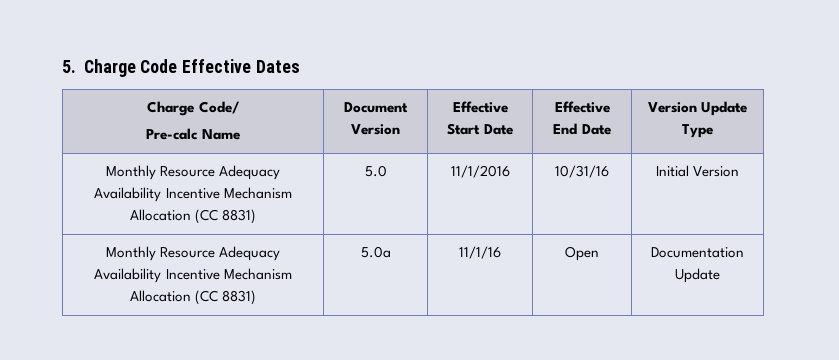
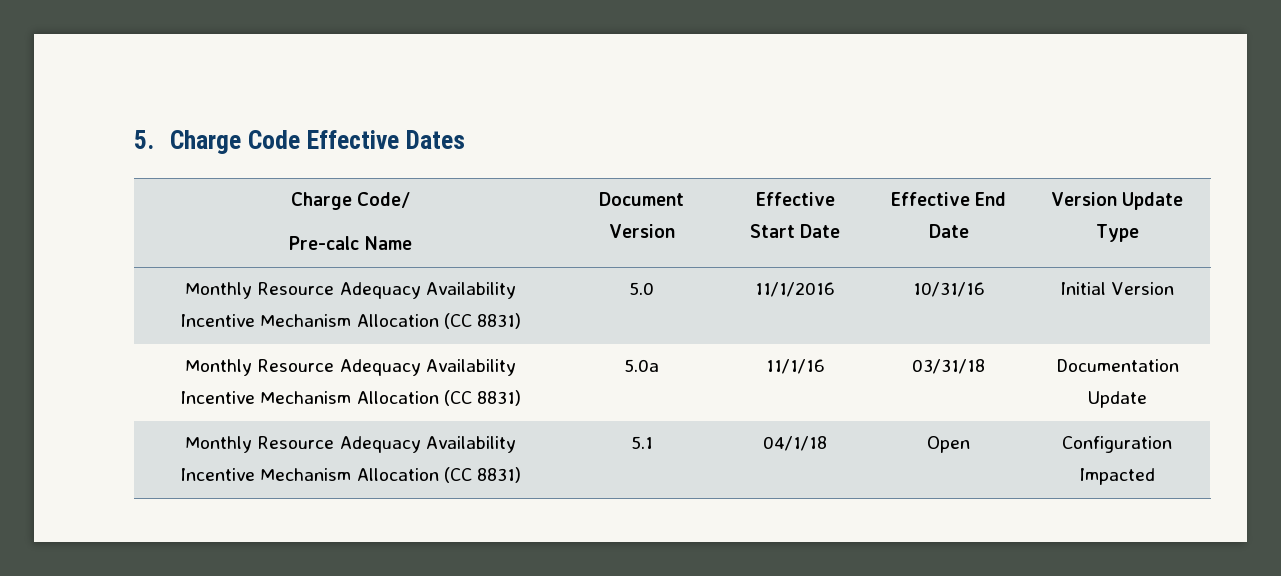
- Monthly Resource Adequacy Availability Incentive Mechanism Allocation (CC 8831) | 5.0a | 11/1/16 | Open | Documentation Update
+ Monthly Resource Adequacy Availability Incentive Mechanism Allocation (CC 8831) | 5.0a | 11/1/16 | 03/31/18 | Documentation Update
+ Monthly Resource Adequacy Availability Incentive Mechanism Allocation (CC 8831) | 5.1 | 04/1/18 | Open | Configuration Impacted

